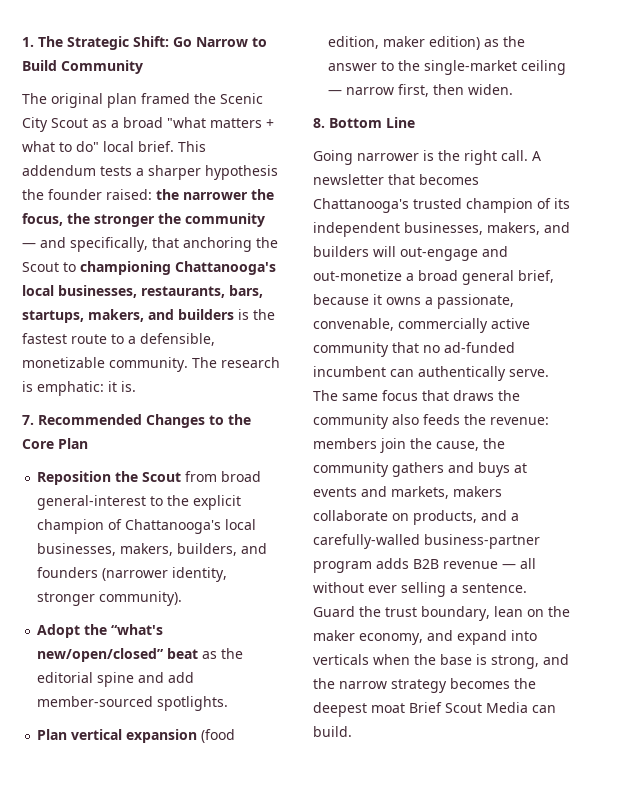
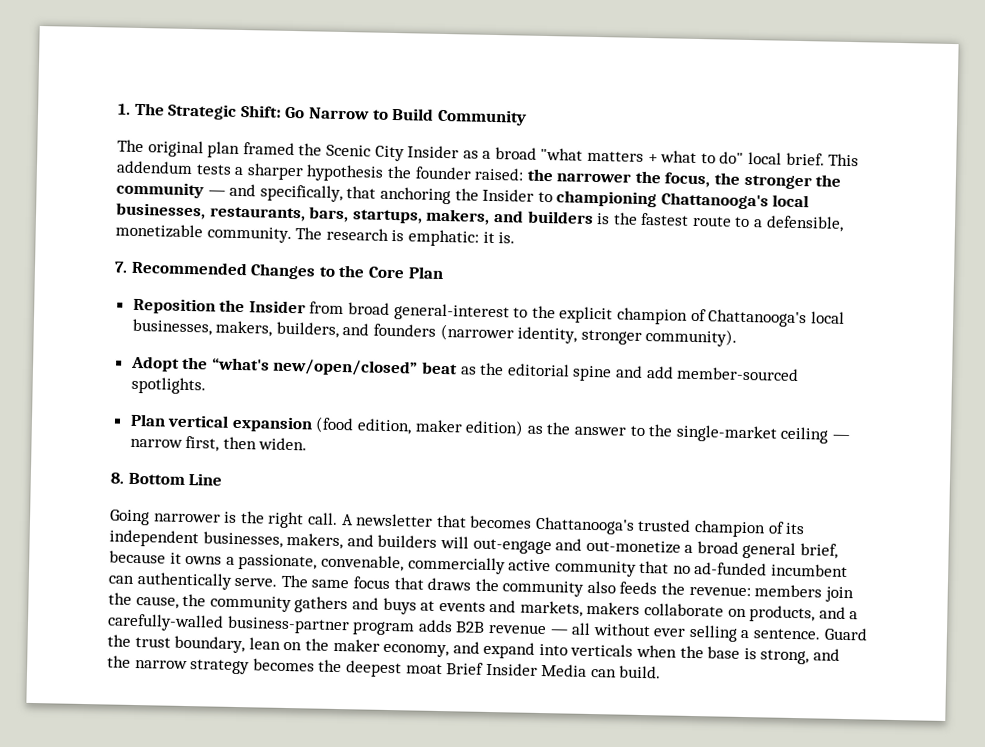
- The original plan framed the Scenic City Scout as a broad "what matters + what to do" local brief.
+ The original plan framed the Scenic City Insider as a broad "what matters + what to do" local brief.
- This addendum tests a sharper hypothesis the founder raised: the narrower the focus, the stronger the community — and specifically, that anchoring the Scout to championing Chattanooga's local businesses, restaurants, bars, startups, makers, and builders is the fastest route to a defensible, monetizable community.
+ This addendum tests a sharper hypothesis the founder raised: the narrower the focus, the stronger the community — and specifically, that anchoring the Insider to championing Chattanooga's local businesses, restaurants, bars, startups, makers, and builders is the fastest route to a defensible, monetizable community.
- Reposition the Scout from broad general-interest to the explicit champion of Chattanooga's local businesses, makers, builders, and founders (narrower identity, stronger community).
+ Reposition the Insider from broad general-interest to the explicit champion of Chattanooga's local businesses, makers, builders, and founders (narrower identity, stronger community).
- Guard the trust boundary, lean on the maker economy, and expand into verticals when the base is strong, and the narrow strategy becomes the deepest moat Brief Scout Media can build.
+ Guard the trust boundary, lean on the maker economy, and expand into verticals when the base is strong, and the narrow strategy becomes the deepest moat Brief Insider Media can build.

